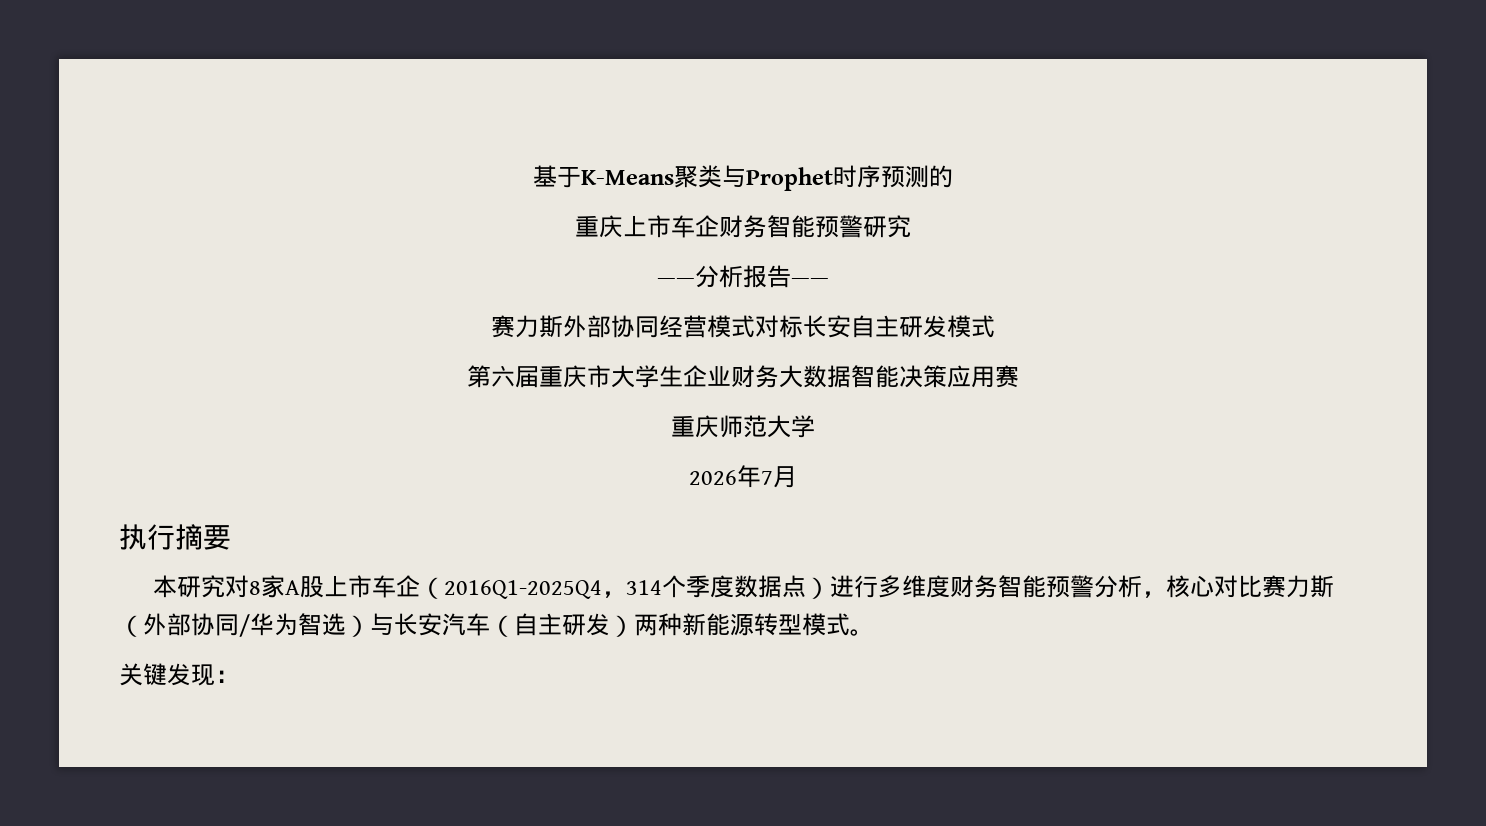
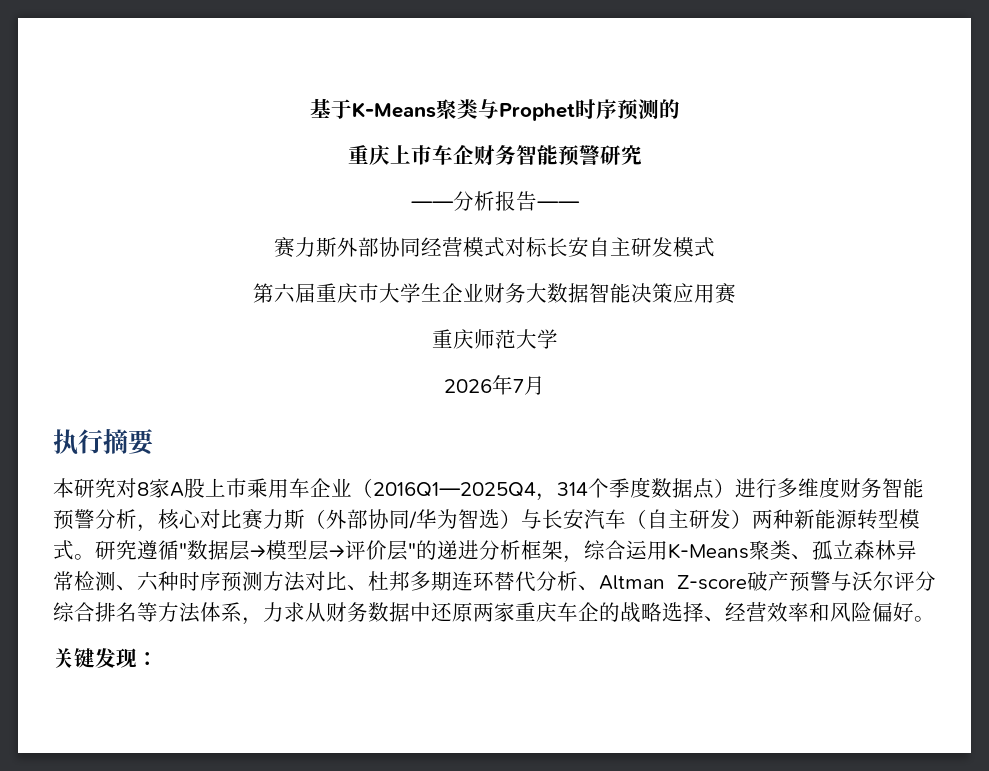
- 本研究对8家A股上市车企（2016Q1-2025Q4，314个季度数据点）进行多维度财务智能预警分析，核心对比赛力斯（外部协同/华为智选）与长安汽车（自主研发）两种新能源转型模式。
+ 本研究对8家A股上市乘用车企业（2016Q1—2025Q4，314个季度数据点）进行多维度财务智能预警分析，核心对比赛力斯（外部协同/华为智选）与长安汽车（自主研发）两种新能源转型模式。研究遵循"数据层→模型层→评价层"的递进分析框架，综合运用K-Means聚类、孤立森林异常检测、六种时序预测方法对比、杜邦多期连环替代分析、Altman Z-score破产预警与沃尔评分综合排名等方法体系，力求从财务数据中还原两家重庆车企的战略选择、经营效率和风险偏好。

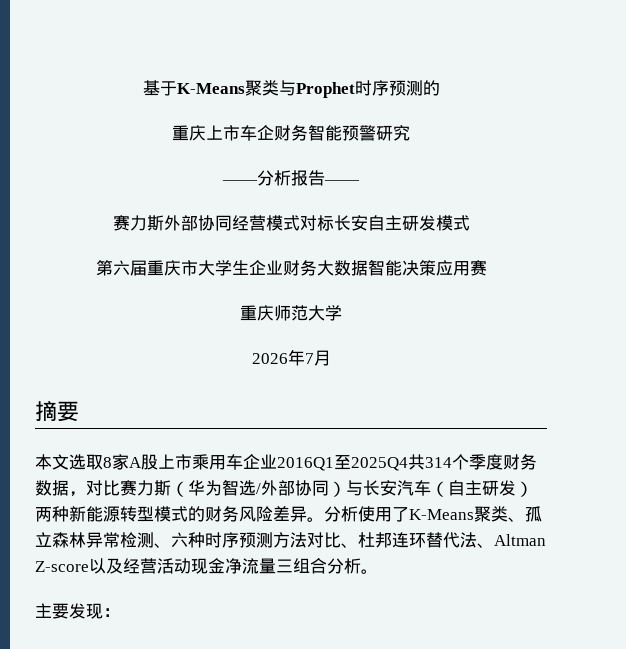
- 执行摘要
+ 摘要
- 本研究对8家A股上市乘用车企业（2016Q1—2025Q4，314个季度数据点）进行多维度财务智能预警分析，核心对比赛力斯（外部协同/华为智选）与长安汽车（自主研发）两种新能源转型模式。研究遵循"数据层→模型层→评价层"的递进分析框架，综合运用K-Means聚类、孤立森林异常检测、六种时序预测方法对比、杜邦多期连环替代分析、Altman Z-score破产预警与沃尔评分综合排名等方法体系，力求从财务数据中还原两家重庆车企的战略选择、经营效率和风险偏好。
+ 本文选取8家A股上市乘用车企业2016Q1至2025Q4共314个季度财务数据，对比赛力斯（华为智选/外部协同）与长安汽车（自主研发）两种新能源转型模式的财务风险差异。分析使用了K-Means聚类、孤立森林异常检测、六种时序预测方法对比、杜邦连环替代法、Altman Z-score以及经营活动现金净流量三组合分析。
- 关键发现：
+ 主要发现：

